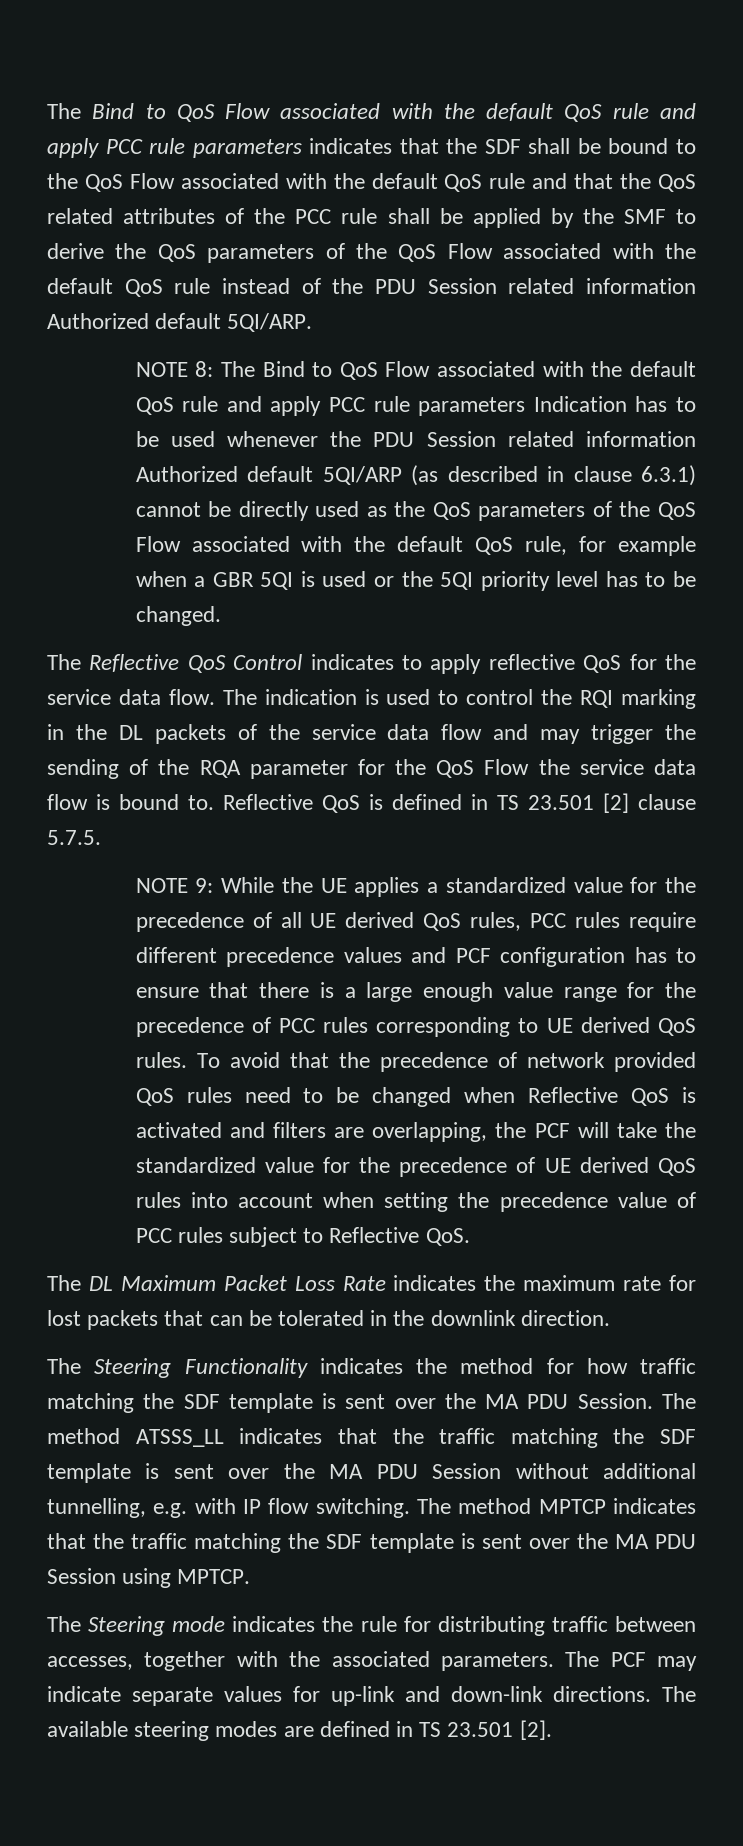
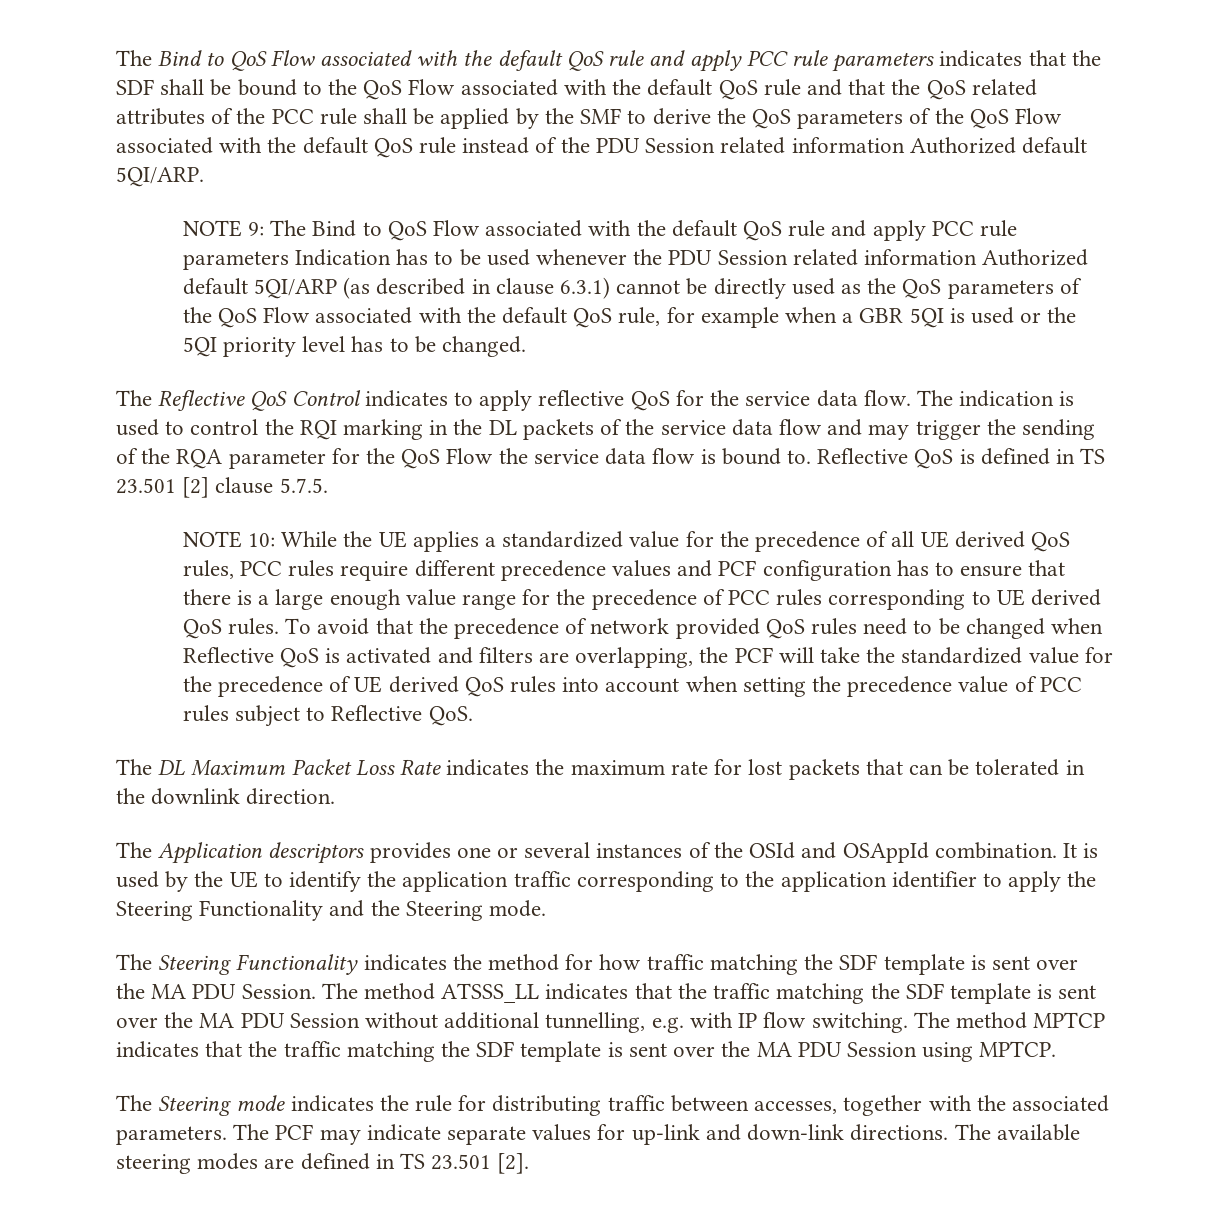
- NOTE 8:
+ NOTE 9:
- NOTE 9: While the UE applies a standardized value for the precedence of all UE derived QoS rules, PCC rules require different precedence values and PCF configuration has to ensure that there is a large enough value range for the precedence of PCC rules corresponding to UE derived QoS rules.
+ NOTE 10: While the UE applies a standardized value for the precedence of all UE derived QoS rules, PCC rules require different precedence values and PCF configuration has to ensure that there is a large enough value range for the precedence of PCC rules corresponding to UE derived QoS rules.
+ The Application descriptors provides one or several instances of the OSId and OSAppId combination. It is used by the UE to identify the application traffic corresponding to the application identifier to apply the Steering Functionality and the Steering mode.

